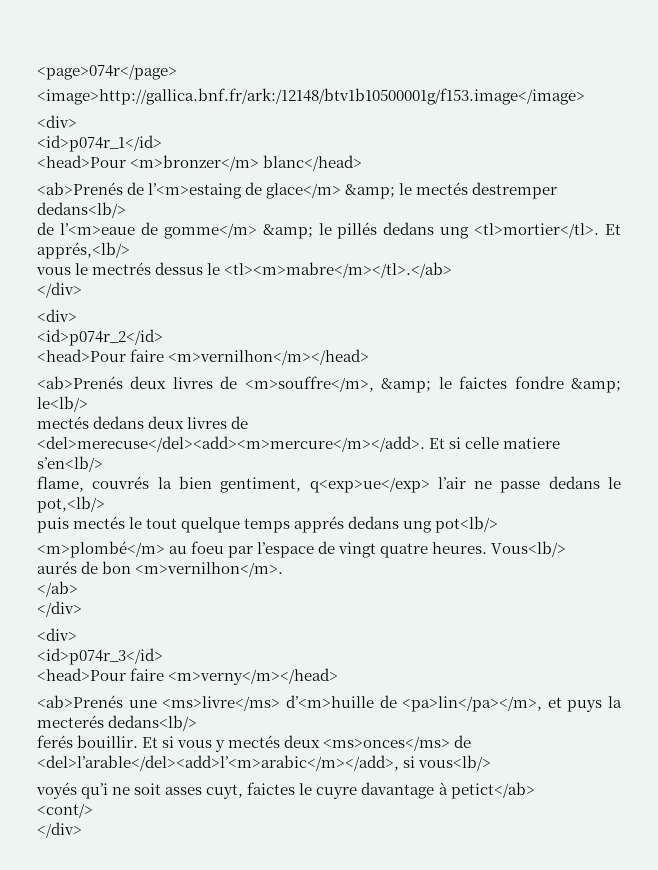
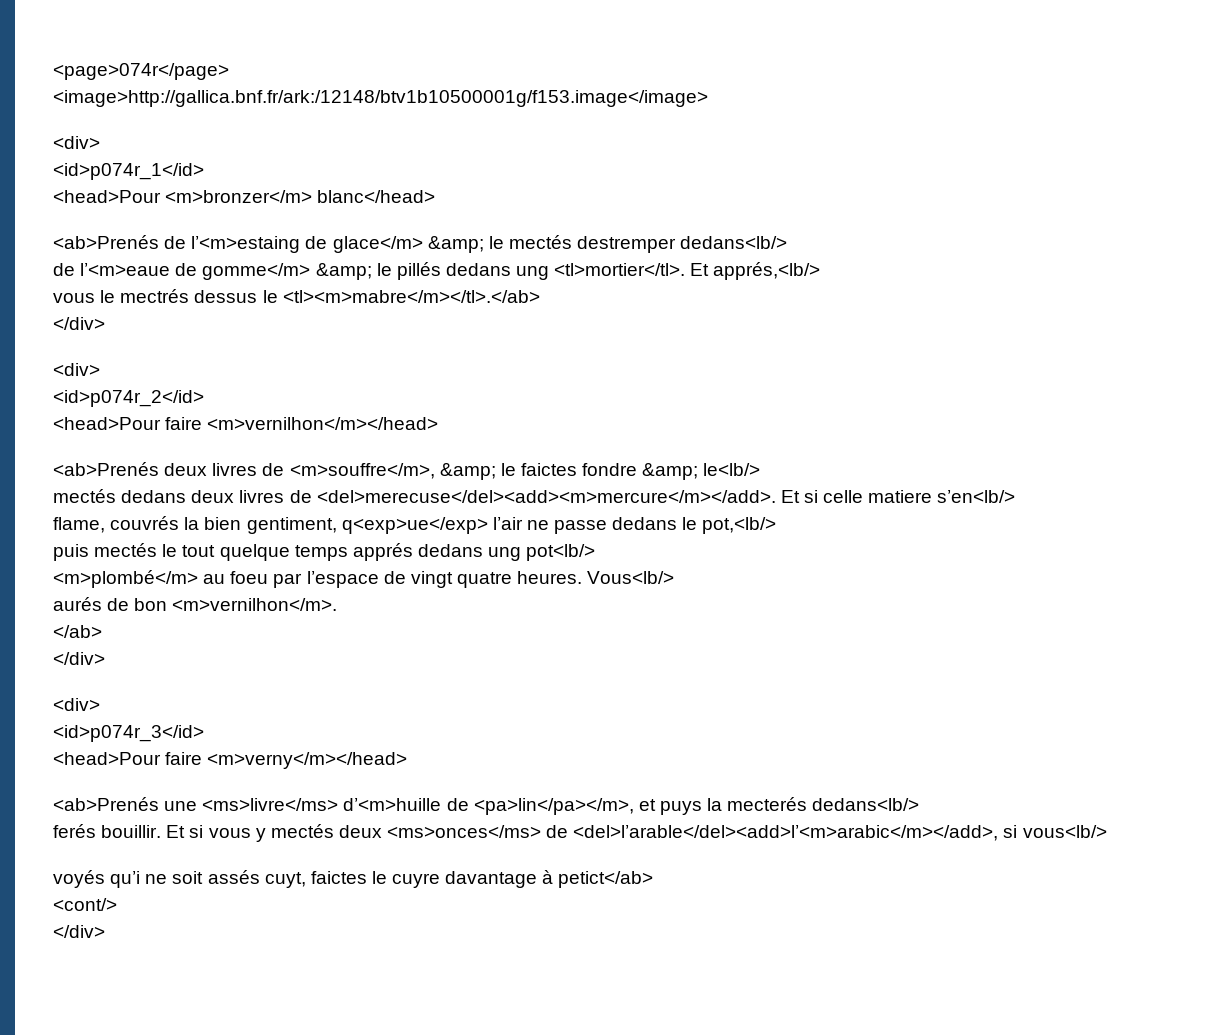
- voyés qu’i ne soit asses cuyt, faictes le cuyre davantage à petict</ab>
+ voyés qu’i ne soit assés cuyt, faictes le cuyre davantage à petict</ab>

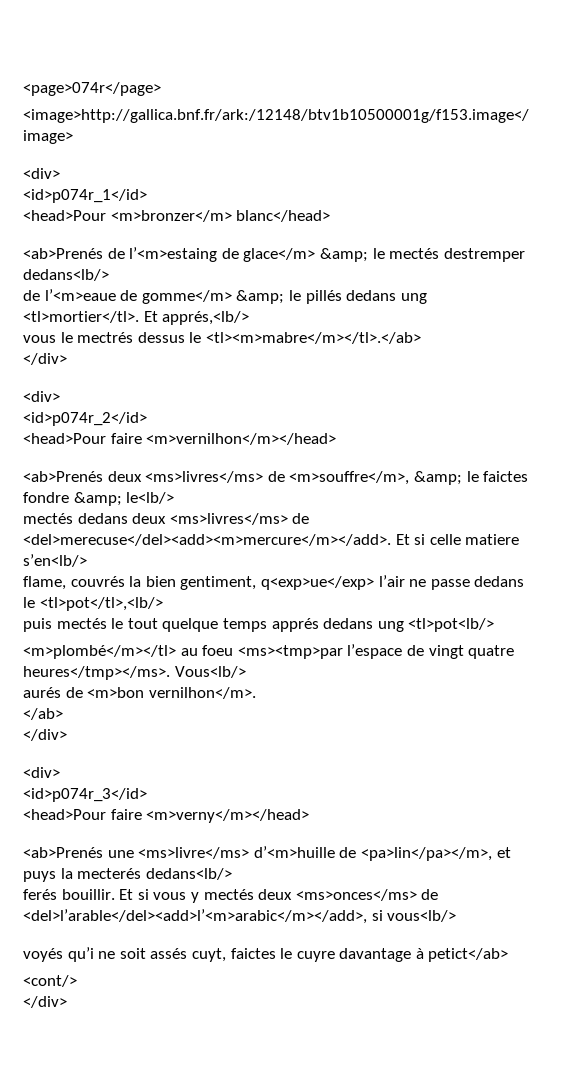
- <ab>Prenés deux livres de <m>souffre</m>, &amp; le faictes fondre &amp; le<lb/>
+ <ab>Prenés deux <ms>livres</ms> de <m>souffre</m>, &amp; le faictes fondre &amp; le<lb/>
- mectés dedans deux livres de <del>merecuse</del><add><m>mercure</m></add>.
+ mectés dedans deux <ms>livres</ms> de <del>merecuse</del><add><m>mercure</m></add>.
- flame, couvrés la bien gentiment, q<exp>ue</exp> l’air ne passe dedans le pot,<lb/>
+ flame, couvrés la bien gentiment, q<exp>ue</exp> l’air ne passe dedans le <tl>pot</tl>,<lb/>
- puis mectés le tout quelque temps apprés dedans ung pot<lb/>
- <m>plombé</m> au foeu par l’espace de vingt quatre heures.
+ puis mectés le tout quelque temps apprés dedans ung <tl>pot<lb/>
+ <m>plombé</m></tl> au foeu <ms><tmp>par l’espace de vingt quatre heures</tmp></ms>.
- aurés de bon <m>vernilhon</m>.
+ aurés de <m>bon vernilhon</m>.

